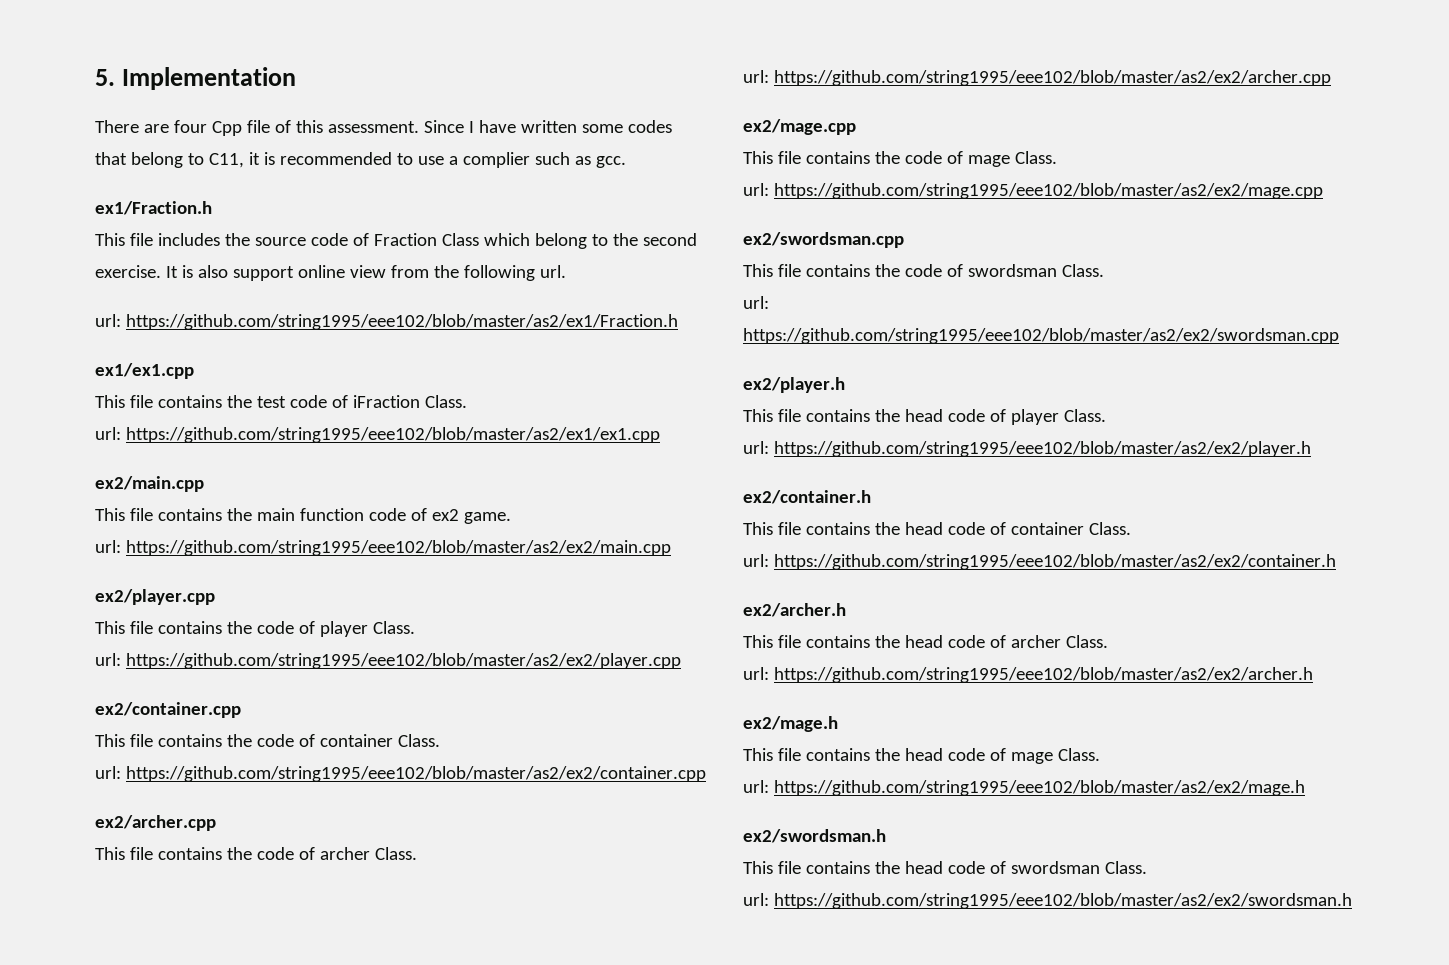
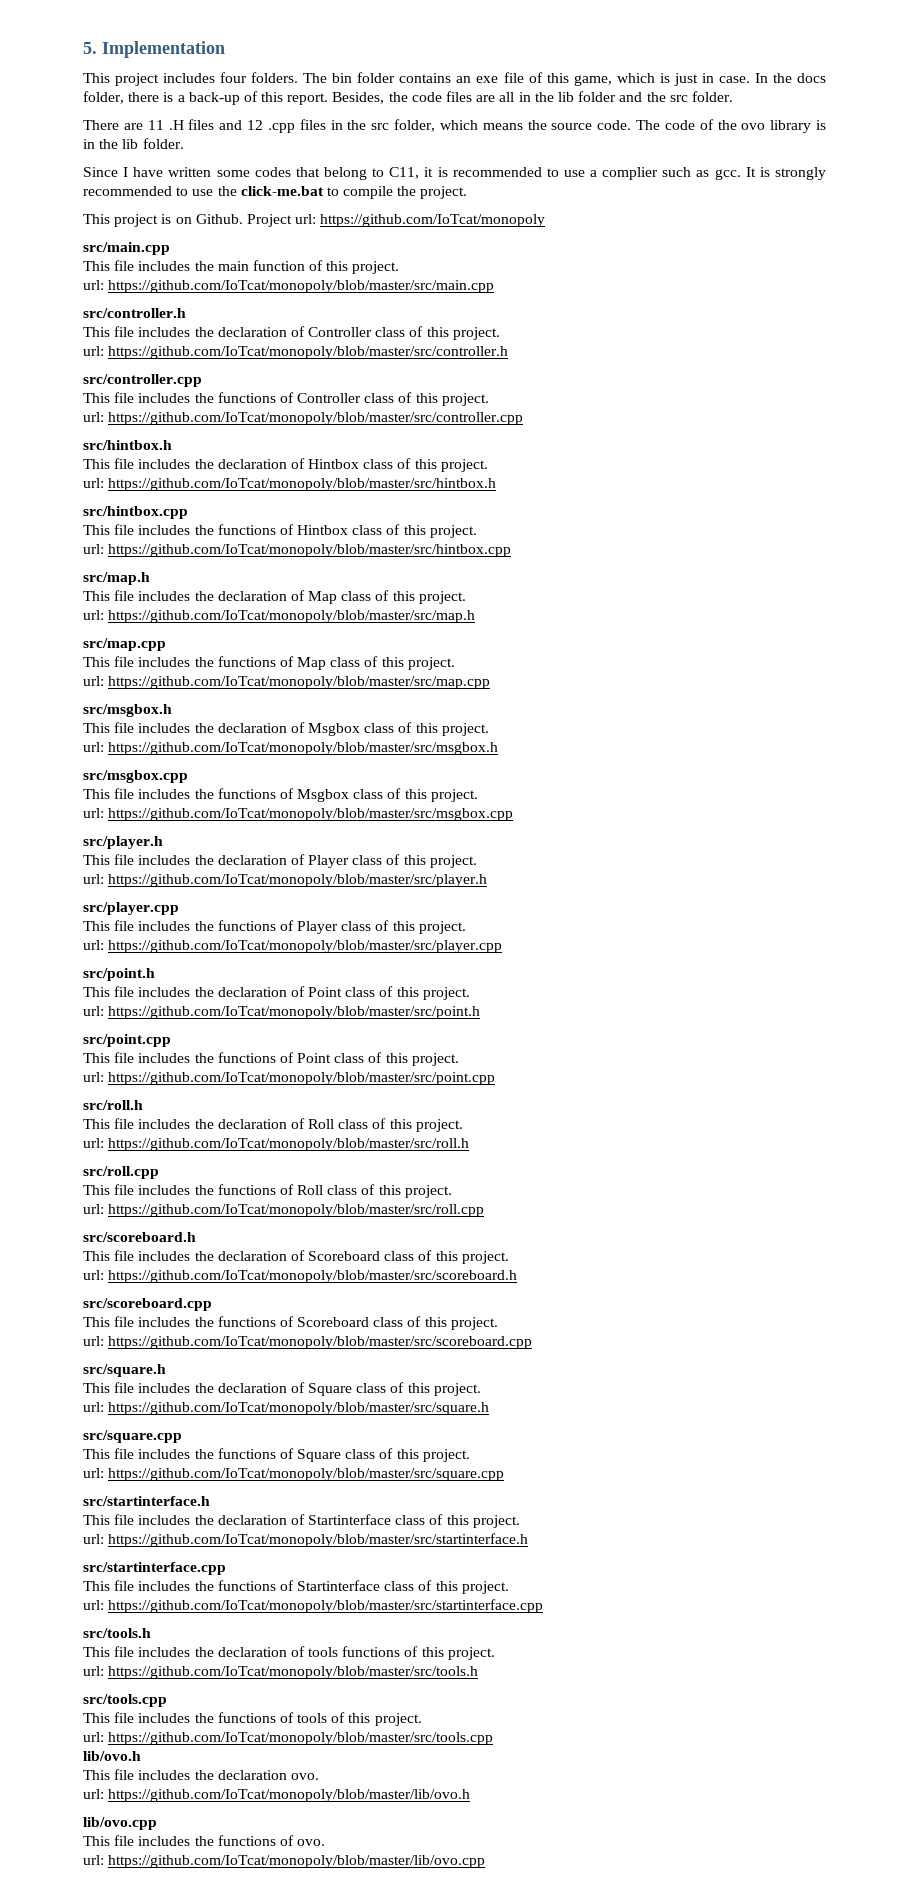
- There are four Cpp file of this assessment. Since I have written some codes that belong to C11, it is recommended to use a complier such as gcc.
- ex1/Fraction.h
- This file includes the source code of Fraction Class which belong to the second exercise. It is also support online view from the following url.
- url: https://github.com/string1995/eee102/blob/master/as2/ex1/Fraction.h
- ex1/ex1.cpp
- This file contains the test code of iFraction Class.
- url: https://github.com/string1995/eee102/blob/master/as2/ex1/ex1.cpp
- ex2/main.cpp
- This file contains the main function code of ex2 game.
- url: https://github.com/string1995/eee102/blob/master/as2/ex2/main.cpp
- ex2/player.cpp
- This file contains the code of player Class.
- url: https://github.com/string1995/eee102/blob/master/as2/ex2/player.cpp
- ex2/container.cpp
- This file contains the code of container Class.
- url: https://github.com/string1995/eee102/blob/master/as2/ex2/container.cpp
- ex2/archer.cpp
- This file contains the code of archer Class.
- url: https://github.com/string1995/eee102/blob/master/as2/ex2/archer.cpp
- ex2/mage.cpp
- This file contains the code of mage Class.
- url: https://github.com/string1995/eee102/blob/master/as2/ex2/mage.cpp
- ex2/swordsman.cpp
- This file contains the code of swordsman Class.
- url: https://github.com/string1995/eee102/blob/master/as2/ex2/swordsman.cpp
- ex2/player.h
- This file contains the head code of player Class.
- url: https://github.com/string1995/eee102/blob/master/as2/ex2/player.h
- ex2/container.h
- This file contains the head code of container Class.
- url: https://github.com/string1995/eee102/blob/master/as2/ex2/container.h
- ex2/archer.h
- This file contains the head code of archer Class.
- url: https://github.com/string1995/eee102/blob/master/as2/ex2/archer.h
- ex2/mage.h
- This file contains the head code of mage Class.
- url: https://github.com/string1995/eee102/blob/master/as2/ex2/mage.h
- ex2/swordsman.h
- This file contains the head code of swordsman Class.
- url: https://github.com/string1995/eee102/blob/master/as2/ex2/swordsman.h
+ This project includes four folders. The bin folder contains an exe file of this game, which is just in case. In the docs folder, there is a back-up of this report. Besides, the code files are all in the lib folder and the src folder.
+ There are 11 .H files and 12 .cpp files in the src folder, which means the source code. The code of the ovo library is in the lib folder.
+ Since I have written some codes that belong to C11, it is recommended to use a complier such as gcc. It is strongly recommended to use the click-me.bat to compile the project.
+ This project is on Github. Project url: https://github.com/IoTcat/monopoly
+ src/main.cpp
+ This file includes the main function of this project.
+ url: https://github.com/IoTcat/monopoly/blob/master/src/main.cpp
+ src/controller.h
+ This file includes the declaration of Controller class of this project.
+ url: https://github.com/IoTcat/monopoly/blob/master/src/controller.h
+ src/controller.cpp
+ This file includes the functions of Controller class of this project.
+ url: https://github.com/IoTcat/monopoly/blob/master/src/controller.cpp
+ src/hintbox.h
+ This file includes the declaration of Hintbox class of this project.
+ url: https://github.com/IoTcat/monopoly/blob/master/src/hintbox.h
+ src/hintbox.cpp
+ This file includes the functions of Hintbox class of this project.
+ url: https://github.com/IoTcat/monopoly/blob/master/src/hintbox.cpp
+ src/map.h
+ This file includes the declaration of Map class of this project.
+ url: https://github.com/IoTcat/monopoly/blob/master/src/map.h
+ src/map.cpp
+ This file includes the functions of Map class of this project.
+ url: https://github.com/IoTcat/monopoly/blob/master/src/map.cpp
+ src/msgbox.h
+ This file includes the declaration of Msgbox class of this project.
+ url: https://github.com/IoTcat/monopoly/blob/master/src/msgbox.h
+ src/msgbox.cpp
+ This file includes the functions of Msgbox class of this project.
+ url: https://github.com/IoTcat/monopoly/blob/master/src/msgbox.cpp
+ src/player.h
+ This file includes the declaration of Player class of this project.
+ url: https://github.com/IoTcat/monopoly/blob/master/src/player.h
+ src/player.cpp
+ This file includes the functions of Player class of this project.
+ url: https://github.com/IoTcat/monopoly/blob/master/src/player.cpp
+ src/point.h
+ This file includes the declaration of Point class of this project.
+ url: https://github.com/IoTcat/monopoly/blob/master/src/point.h
+ src/point.cpp
+ This file includes the functions of Point class of this project.
+ url: https://github.com/IoTcat/monopoly/blob/master/src/point.cpp
+ src/roll.h
+ This file includes the declaration of Roll class of this project.
+ url: https://github.com/IoTcat/monopoly/blob/master/src/roll.h
+ src/roll.cpp
+ This file includes the functions of Roll class of this project.
+ url: https://github.com/IoTcat/monopoly/blob/master/src/roll.cpp
+ src/scoreboard.h
+ This file includes the declaration of Scoreboard class of this project.
+ url: https://github.com/IoTcat/monopoly/blob/master/src/scoreboard.h
+ src/scoreboard.cpp
+ This file includes the functions of Scoreboard class of this project.
+ url: https://github.com/IoTcat/monopoly/blob/master/src/scoreboard.cpp
+ src/square.h
+ This file includes the declaration of Square class of this project.
+ url: https://github.com/IoTcat/monopoly/blob/master/src/square.h
+ src/square.cpp
+ This file includes the functions of Square class of this project.
+ url: https://github.com/IoTcat/monopoly/blob/master/src/square.cpp
+ src/startinterface.h
+ This file includes the declaration of Startinterface class of this project.
+ url: https://github.com/IoTcat/monopoly/blob/master/src/startinterface.h
+ src/startinterface.cpp
+ This file includes the functions of Startinterface class of this project.
+ url: https://github.com/IoTcat/monopoly/blob/master/src/startinterface.cpp
+ src/tools.h
+ This file includes the declaration of tools functions of this project.
+ url: https://github.com/IoTcat/monopoly/blob/master/src/tools.h
+ src/tools.cpp
+ This file includes the functions of tools of this project.
+ url: https://github.com/IoTcat/monopoly/blob/master/src/tools.cpp
+ lib/ovo.h
+ This file includes the declaration ovo.
+ url: https://github.com/IoTcat/monopoly/blob/master/lib/ovo.h
+ lib/ovo.cpp
+ This file includes the functions of ovo.
+ url: https://github.com/IoTcat/monopoly/blob/master/lib/ovo.cpp

